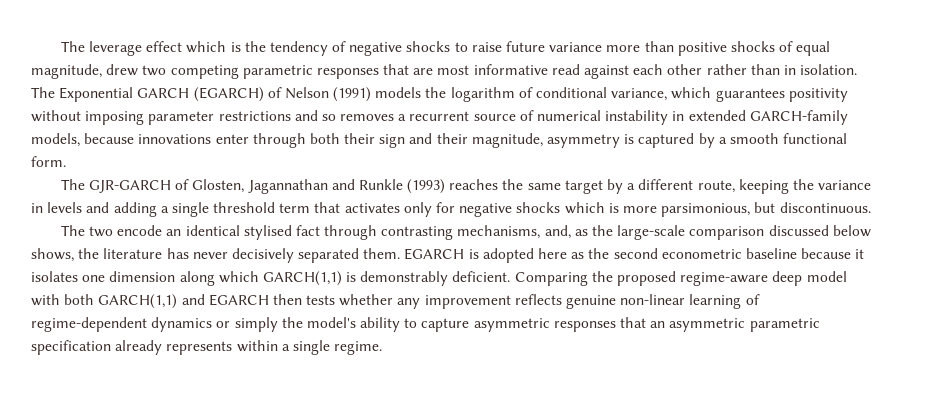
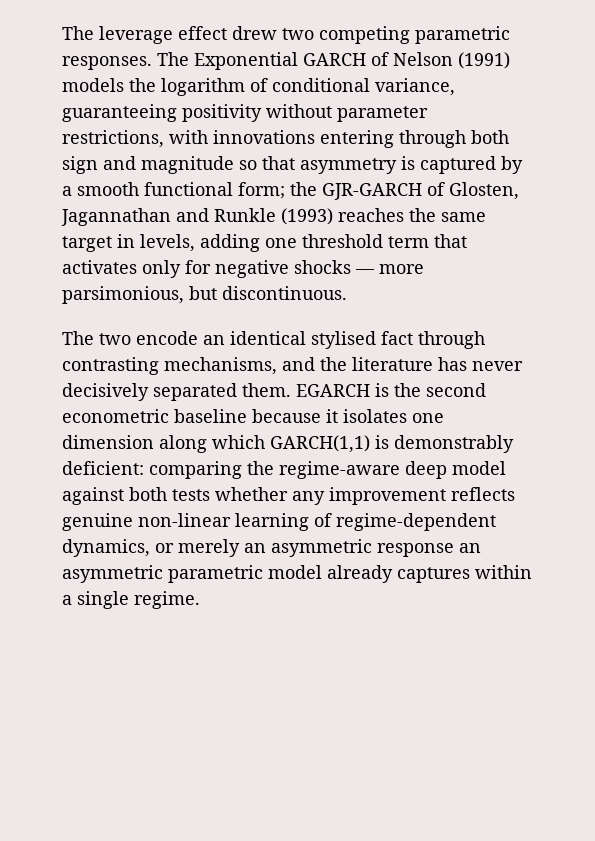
- The leverage effect which is the tendency of negative shocks to raise future variance more than positive shocks of equal magnitude, drew two competing parametric responses that are most informative read against each other rather than in isolation.
+ The leverage effect drew two competing parametric responses.
- The Exponential GARCH (EGARCH) of Nelson (1991) models the logarithm of conditional variance, which guarantees positivity without imposing parameter restrictions and so removes a recurrent source of numerical instability in extended GARCH-family models, because innovations enter through both their sign and their magnitude, asymmetry is captured by a smooth functional form.
- The GJR-GARCH of Glosten, Jagannathan and Runkle (1993) reaches the same target by a different route, keeping the variance in levels and adding a single threshold term that activates only for negative shocks which is more parsimonious, but discontinuous.
+ The Exponential GARCH of Nelson (1991) models the logarithm of conditional variance, guaranteeing positivity without parameter restrictions, with innovations entering through both sign and magnitude so that asymmetry is captured by a smooth functional form; the GJR-GARCH of Glosten, Jagannathan and Runkle (1993) reaches the same target in levels, adding one threshold term that activates only for negative shocks — more parsimonious, but discontinuous.
- The two encode an identical stylised fact through contrasting mechanisms, and, as the large-scale comparison discussed below shows, the literature has never decisively separated them.
+ The two encode an identical stylised fact through contrasting mechanisms, and the literature has never decisively separated them.
- EGARCH is adopted here as the second econometric baseline because it isolates one dimension along which GARCH(1,1) is demonstrably deficient. Comparing the proposed regime-aware deep model with both GARCH(1,1) and EGARCH then tests whether any improvement reflects genuine non-linear learning of regime-dependent dynamics or simply the model's ability to capture asymmetric responses that an asymmetric parametric specification already represents within a single regime.
+ EGARCH is the second econometric baseline because it isolates one dimension along which GARCH(1,1) is demonstrably deficient: comparing the regime-aware deep model against both tests whether any improvement reflects genuine non-linear learning of regime-dependent dynamics, or merely an asymmetric response an asymmetric parametric model already captures within a single regime.

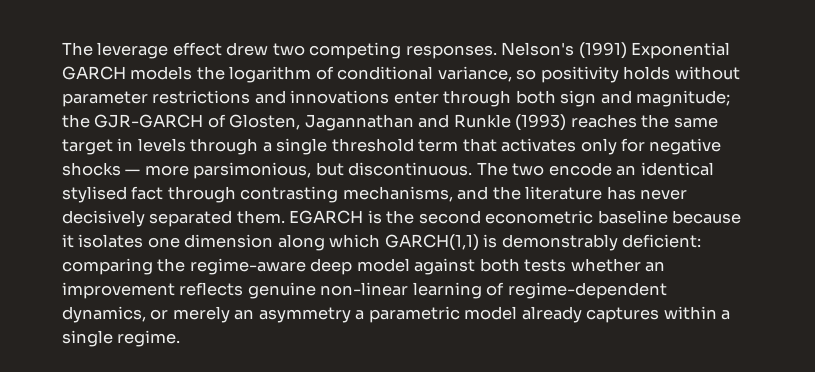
- The leverage effect drew two competing parametric responses. The Exponential GARCH of Nelson (1991) models the logarithm of conditional variance, guaranteeing positivity without parameter restrictions, with innovations entering through both sign and magnitude so that asymmetry is captured by a smooth functional form; the GJR-GARCH of Glosten, Jagannathan and Runkle (1993) reaches the same target in levels, adding one threshold term that activates only for negative shocks — more parsimonious, but discontinuous.
- The two encode an identical stylised fact through contrasting mechanisms, and the literature has never decisively separated them.
+ The leverage effect drew two competing responses. Nelson's (1991) Exponential GARCH models the logarithm of conditional variance, so positivity holds without parameter restrictions and innovations enter through both sign and magnitude; the GJR-GARCH of Glosten, Jagannathan and Runkle (1993) reaches the same target in levels through a single threshold term that activates only for negative shocks — more parsimonious, but discontinuous. The two encode an identical stylised fact through contrasting mechanisms, and the literature has never decisively separated them.
- EGARCH is the second econometric baseline because it isolates one dimension along which GARCH(1,1) is demonstrably deficient: comparing the regime-aware deep model against both tests whether any improvement reflects genuine non-linear learning of regime-dependent dynamics, or merely an asymmetric response an asymmetric parametric model already captures within a single regime.
+ EGARCH is the second econometric baseline because it isolates one dimension along which GARCH(1,1) is demonstrably deficient: comparing the regime-aware deep model against both tests whether an improvement reflects genuine non-linear learning of regime-dependent dynamics, or merely an asymmetry a parametric model already captures within a single regime.

